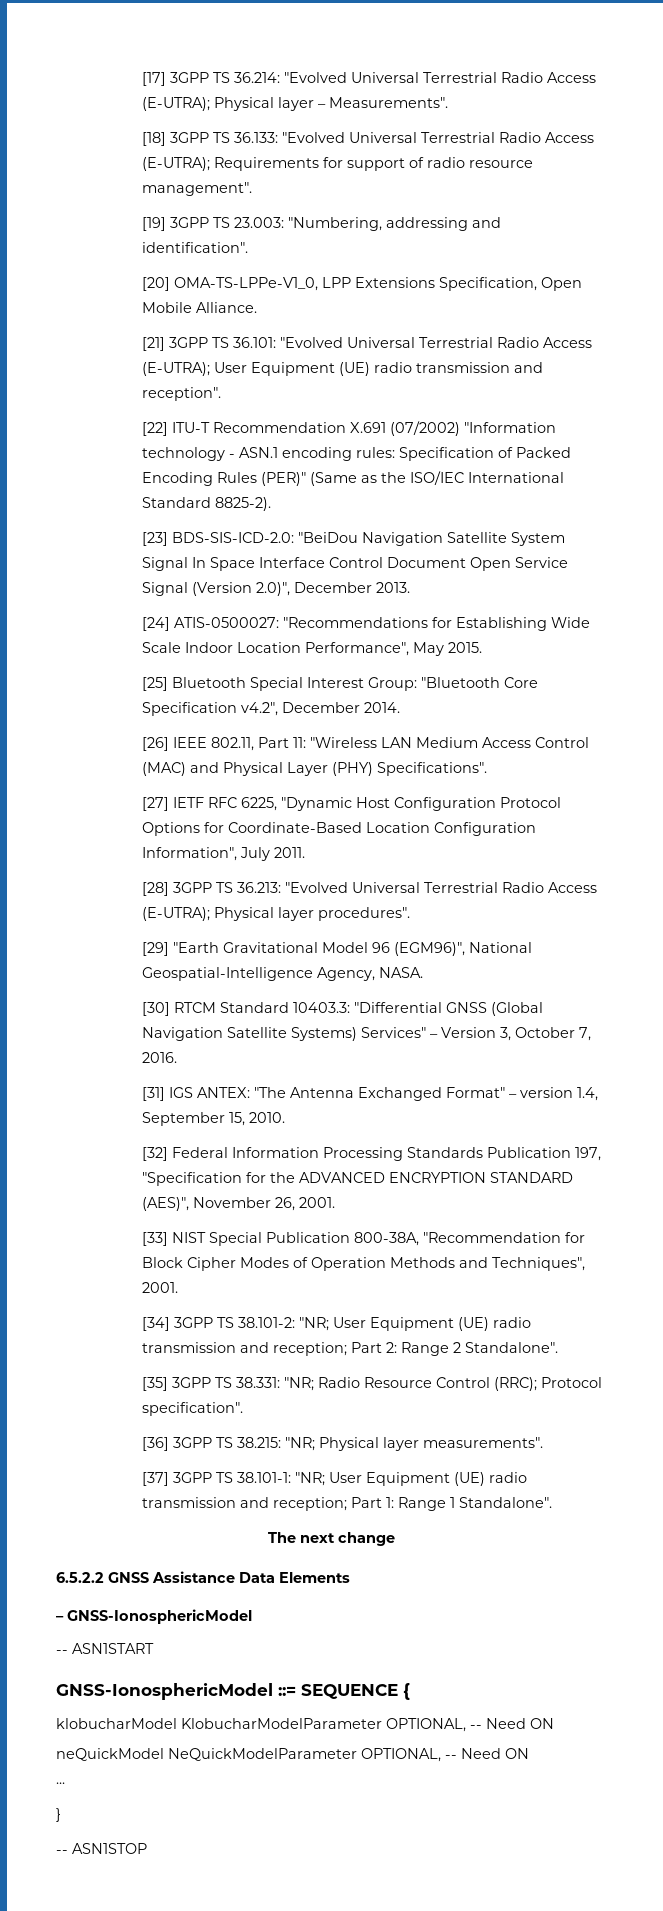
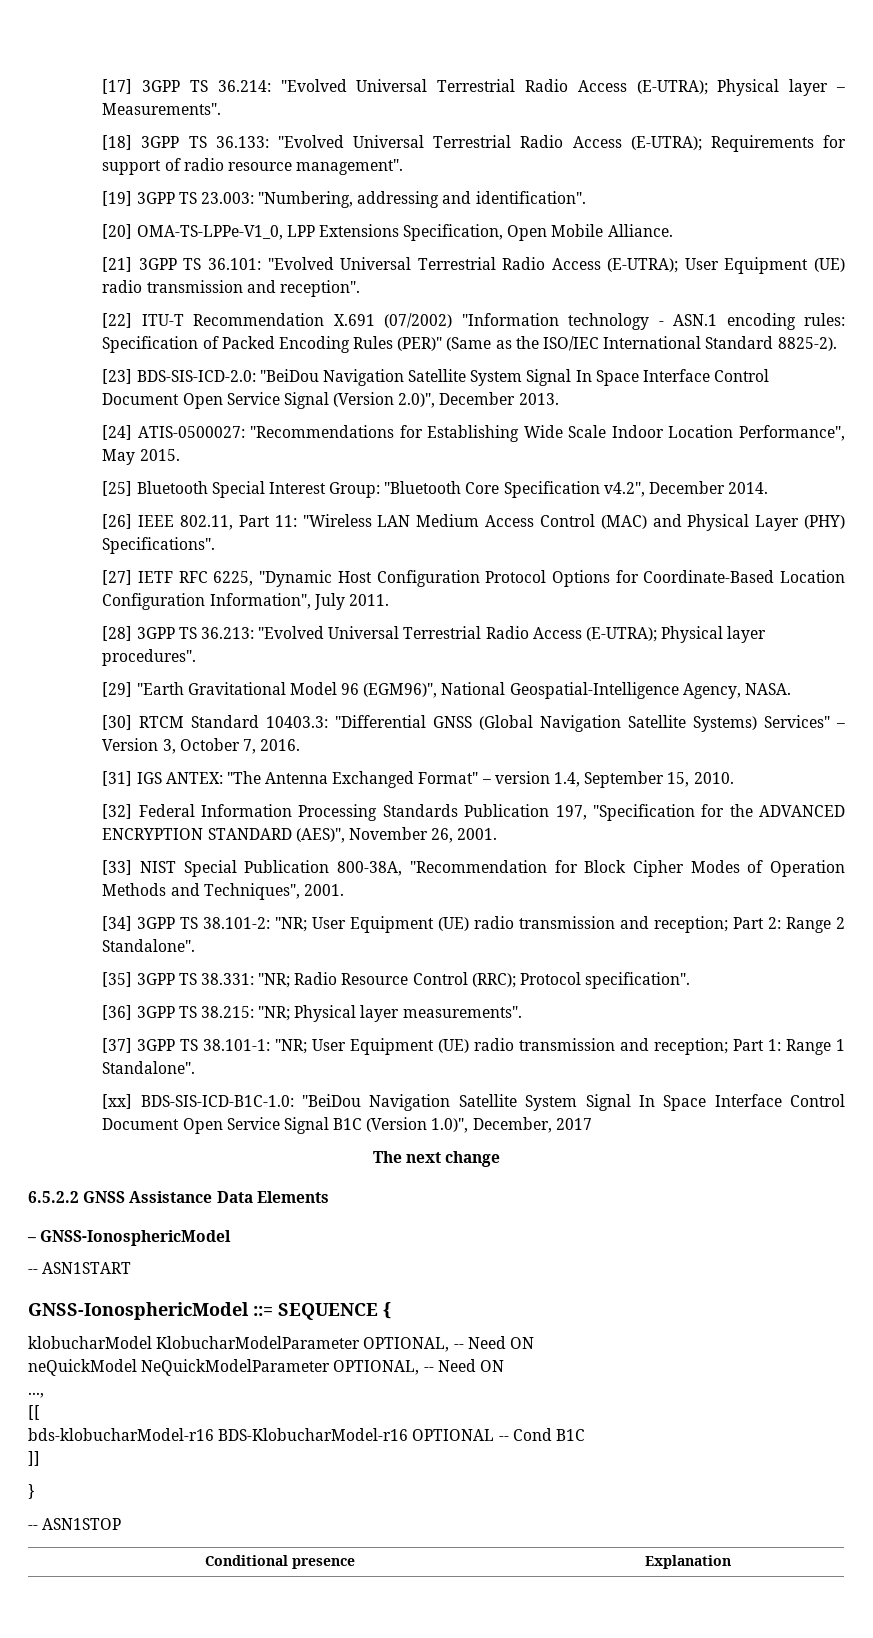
+ [xx] BDS-SIS-ICD-B1C-1.0: "BeiDou Navigation Satellite System Signal In Space Interface Control Document Open Service Signal B1C (Version 1.0)", December, 2017
- ...
+ ...,
+ [[
+ bds-klobucharModel-r16 BDS-KlobucharModel-r16 OPTIONAL -- Cond B1C
+ ]]
+ Conditional presence | Explanation

